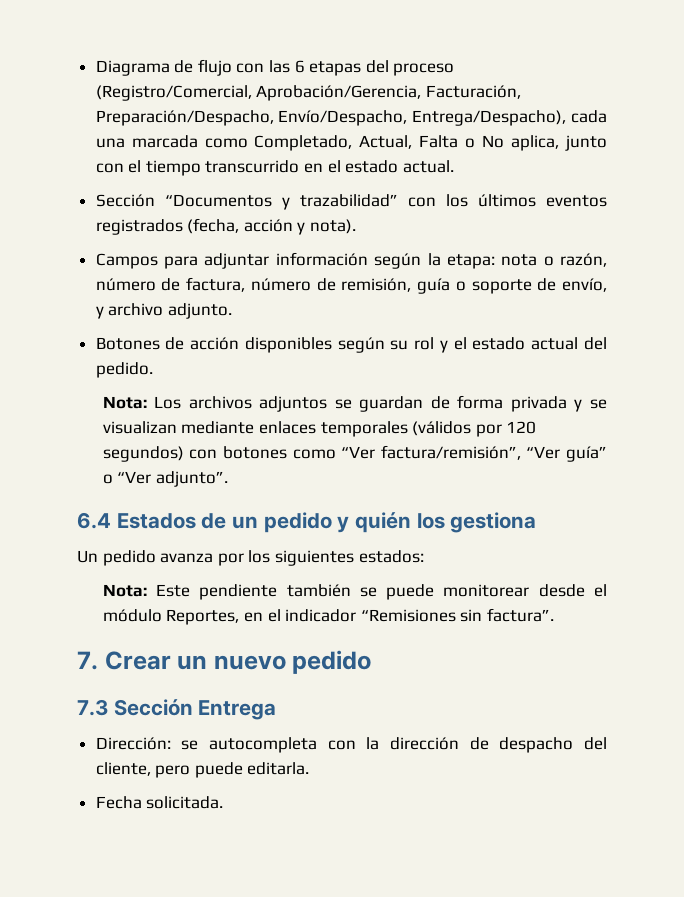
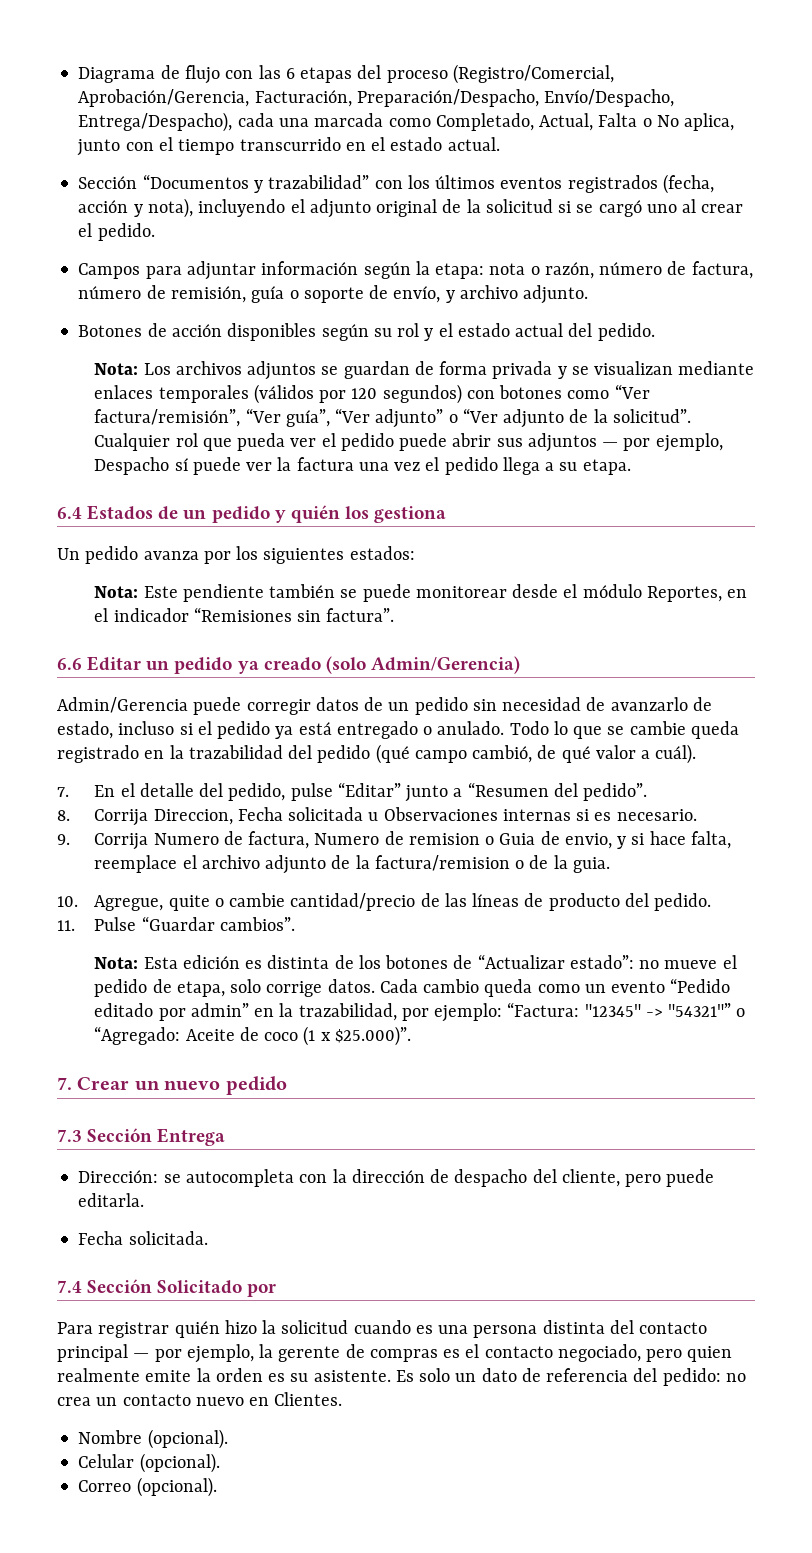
- Sección “Documentos y trazabilidad” con los últimos eventos registrados (fecha, acción y nota).
+ Sección “Documentos y trazabilidad” con los últimos eventos registrados (fecha, acción y nota), incluyendo el adjunto original de la solicitud si se cargó uno al crear el pedido.
- Nota: Los archivos adjuntos se guardan de forma privada y se visualizan mediante enlaces temporales (válidos por 120 segundos) con botones como “Ver factura/remisión”, “Ver guía” o “Ver adjunto”.
+ Nota: Los archivos adjuntos se guardan de forma privada y se visualizan mediante enlaces temporales (válidos por 120 segundos) con botones como “Ver factura/remisión”, “Ver guía”, “Ver adjunto” o “Ver adjunto de la solicitud”. Cualquier rol que pueda ver el pedido puede abrir sus adjuntos — por ejemplo, Despacho sí puede ver la factura una vez el pedido llega a su etapa.
+ 6.6 Editar un pedido ya creado (solo Admin/Gerencia)
+ Admin/Gerencia puede corregir datos de un pedido sin necesidad de avanzarlo de estado, incluso si el pedido ya está entregado o anulado. Todo lo que se cambie queda registrado en la trazabilidad del pedido (qué campo cambió, de qué valor a cuál).
+ 7. En el detalle del pedido, pulse “Editar” junto a “Resumen del pedido”.
+ 8. Corrija Direccion, Fecha solicitada u Observaciones internas si es necesario.
+ 9. Corrija Numero de factura, Numero de remision o Guia de envio, y si hace falta, reemplace el archivo adjunto de la factura/remision o de la guia.
+ 10. Agregue, quite o cambie cantidad/precio de las líneas de producto del pedido.
+ 11. Pulse “Guardar cambios”.
+ Nota: Esta edición es distinta de los botones de “Actualizar estado”: no mueve el pedido de etapa, solo corrige datos. Cada cambio queda como un evento “Pedido editado por admin” en la trazabilidad, por ejemplo: “Factura: "12345" -> "54321"” o “Agregado: Aceite de coco (1 x $25.000)”.
+ 7.4 Sección Solicitado por
+ Para registrar quién hizo la solicitud cuando es una persona distinta del contacto principal — por ejemplo, la gerente de compras es el contacto negociado, pero quien realmente emite la orden es su asistente. Es solo un dato de referencia del pedido: no crea un contacto nuevo en Clientes.
+ Nombre (opcional).
+ Celular (opcional).
+ Correo (opcional).

